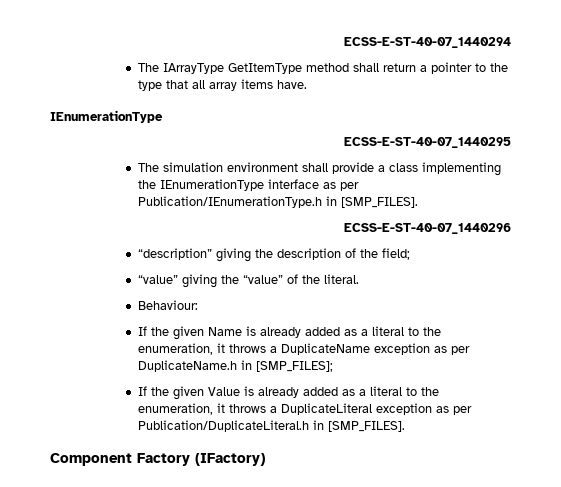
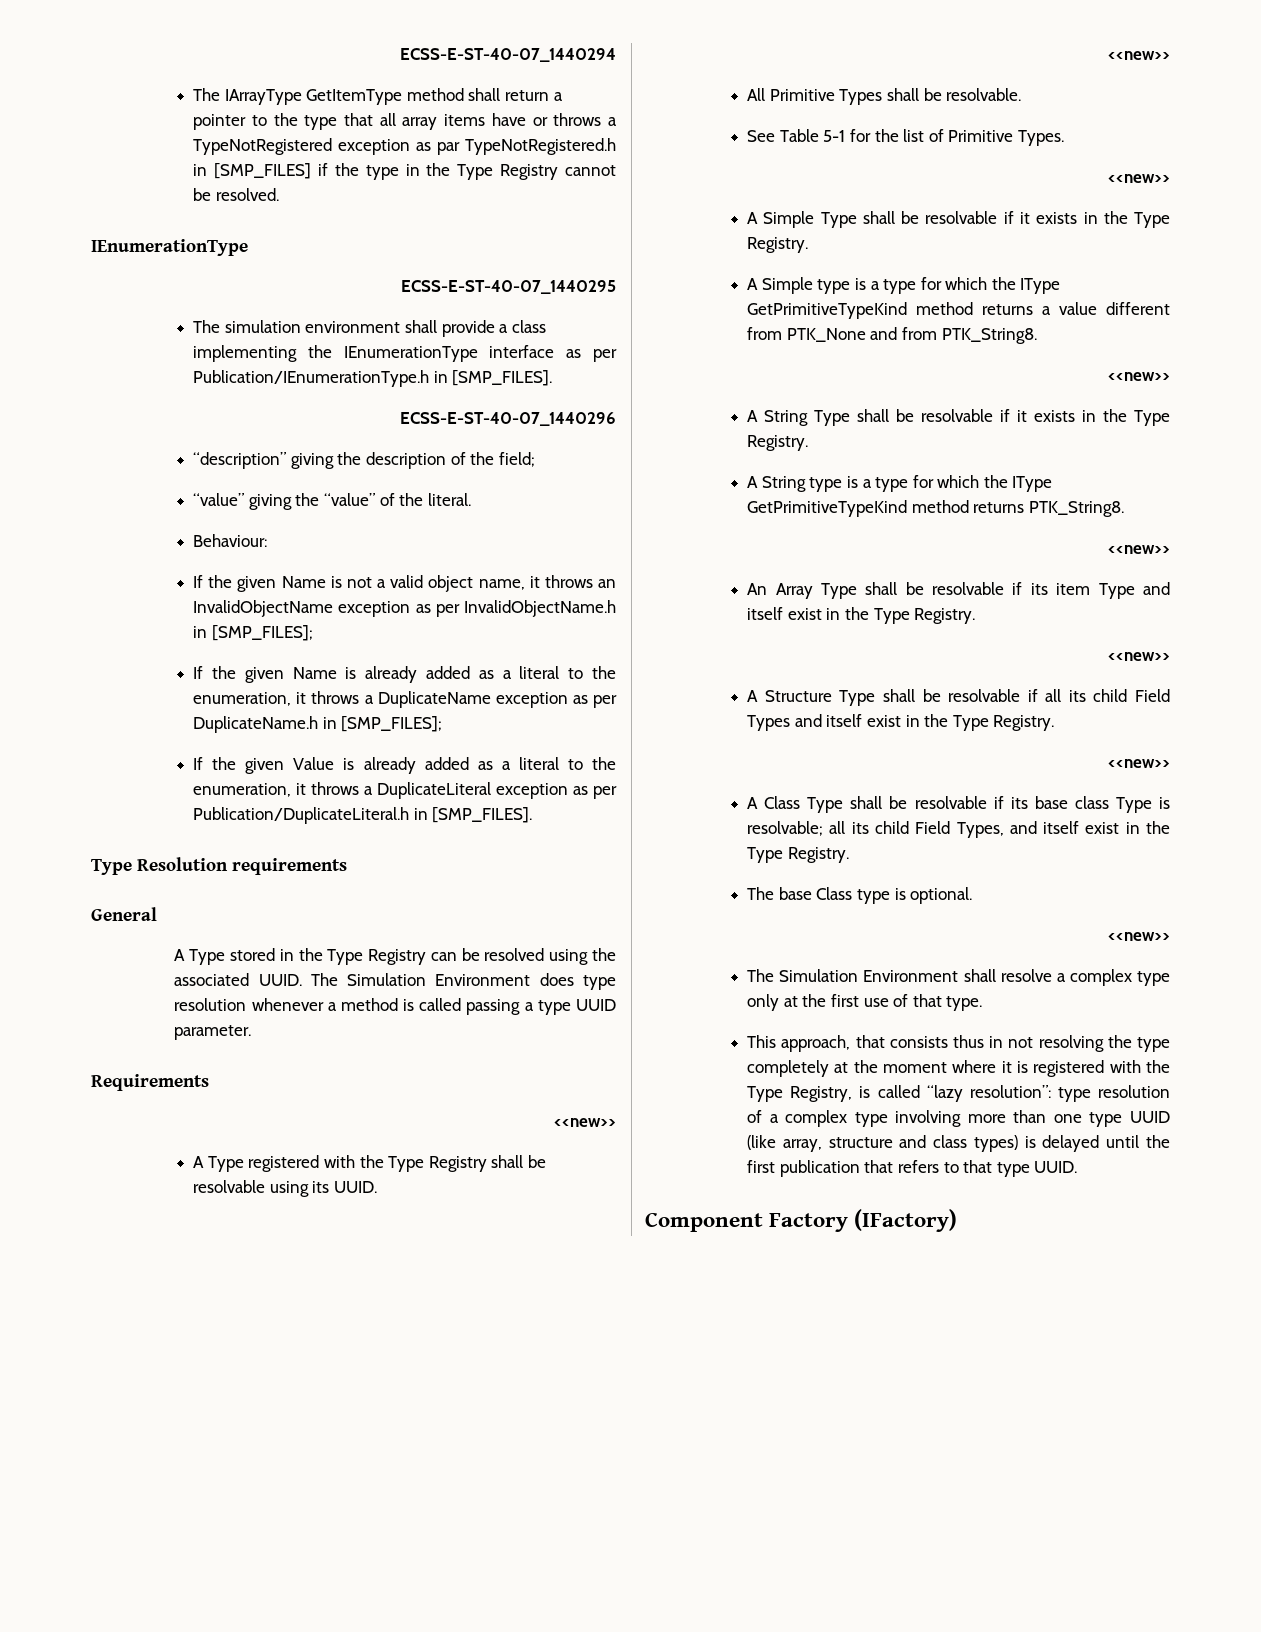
- The IArrayType GetItemType method shall return a pointer to the type that all array items have.
+ The IArrayType GetItemType method shall return a pointer to the type that all array items have or throws a TypeNotRegistered exception as par TypeNotRegistered.h in [SMP_FILES] if the type in the Type Registry cannot be resolved.
+ If the given Name is not a valid object name, it throws an InvalidObjectName exception as per InvalidObjectName.h in [SMP_FILES];
+ Type Resolution requirements
+ General
+ A Type stored in the Type Registry can be resolved using the associated UUID. The Simulation Environment does type resolution whenever a method is called passing a type UUID parameter.
+ Requirements
+ <<new>>
+ A Type registered with the Type Registry shall be resolvable using its UUID.
+ <<new>>
+ All Primitive Types shall be resolvable.
+ See Table 5-1 for the list of Primitive Types.
+ <<new>>
+ A Simple Type shall be resolvable if it exists in the Type Registry.
+ A Simple type is a type for which the IType GetPrimitiveTypeKind method returns a value different from PTK_None and from PTK_String8.
+ <<new>>
+ A String Type shall be resolvable if it exists in the Type Registry.
+ A String type is a type for which the IType GetPrimitiveTypeKind method returns PTK_String8.
+ <<new>>
+ An Array Type shall be resolvable if its item Type and itself exist in the Type Registry.
+ <<new>>
+ A Structure Type shall be resolvable if all its child Field Types and itself exist in the Type Registry.
+ <<new>>
+ A Class Type shall be resolvable if its base class Type is resolvable; all its child Field Types, and itself exist in the Type Registry.
+ The base Class type is optional.
+ <<new>>
+ The Simulation Environment shall resolve a complex type only at the first use of that type.
+ This approach, that consists thus in not resolving the type completely at the moment where it is registered with the Type Registry, is called “lazy resolution”: type resolution of a complex type involving more than one type UUID (like array, structure and class types) is delayed until the first publication that refers to that type UUID.

